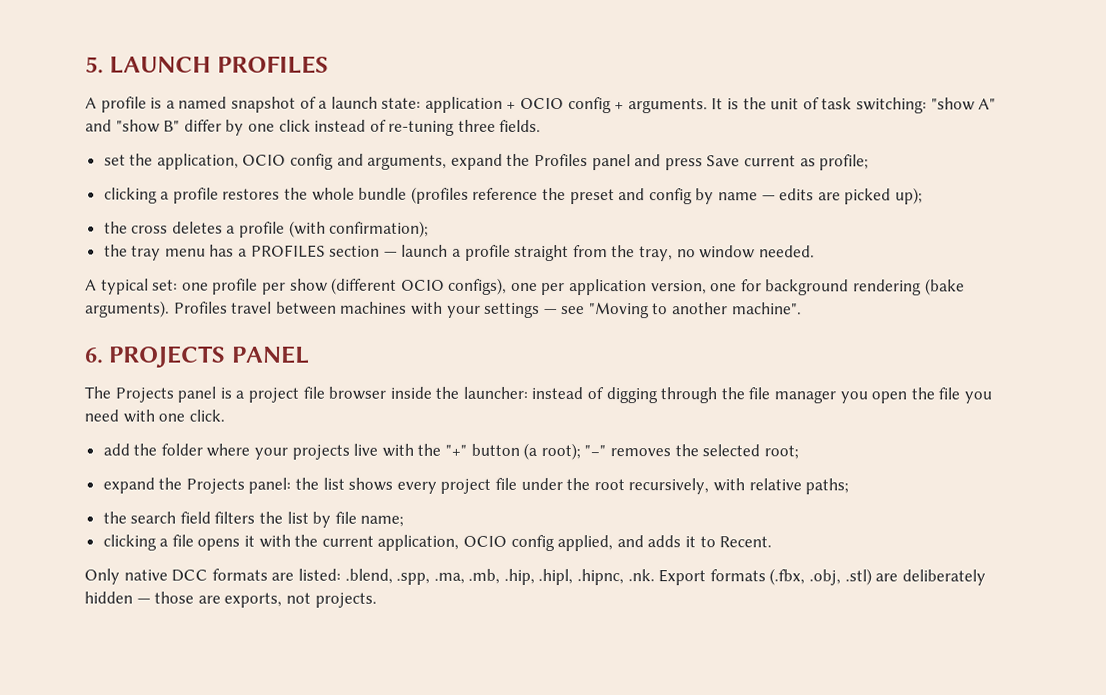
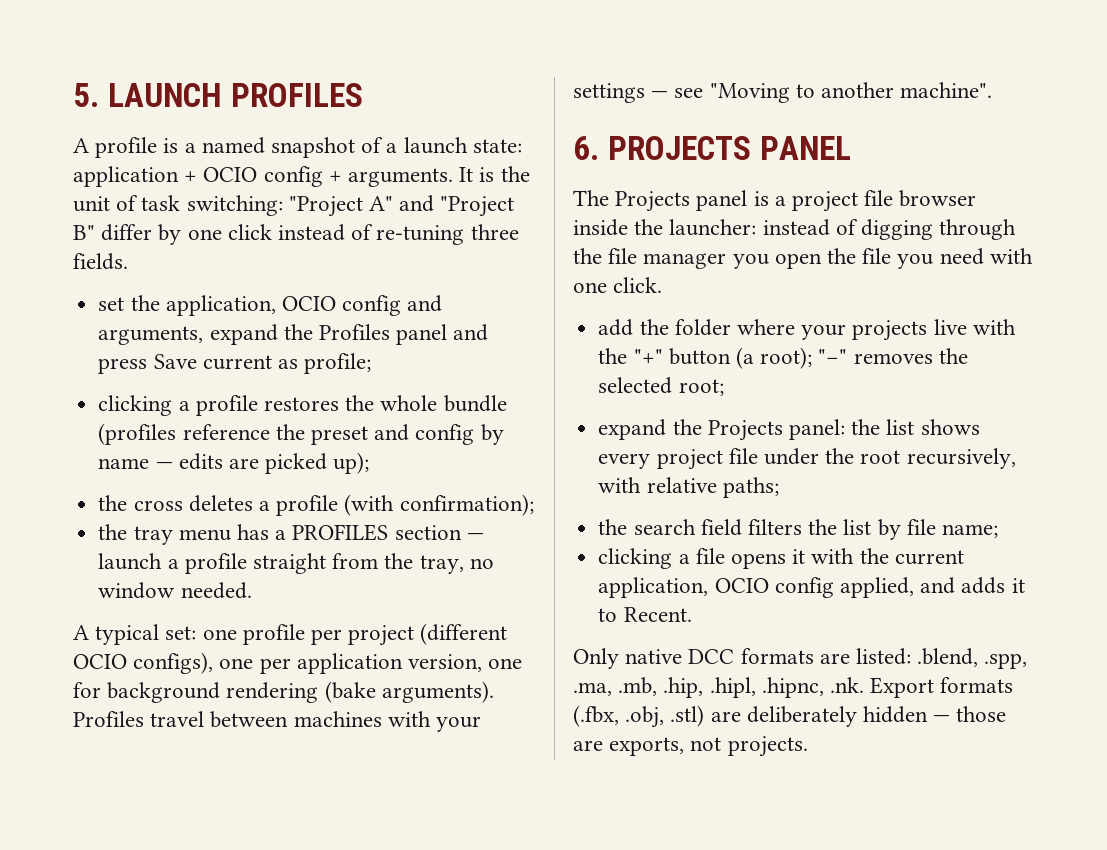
- It is the unit of task switching: "show A" and "show B" differ by one click instead of re-tuning three fields.
+ It is the unit of task switching: "Project A" and "Project B" differ by one click instead of re-tuning three fields.
- A typical set: one profile per show (different OCIO configs), one per application version, one for background rendering (bake arguments).
+ A typical set: one profile per project (different OCIO configs), one per application version, one for background rendering (bake arguments).

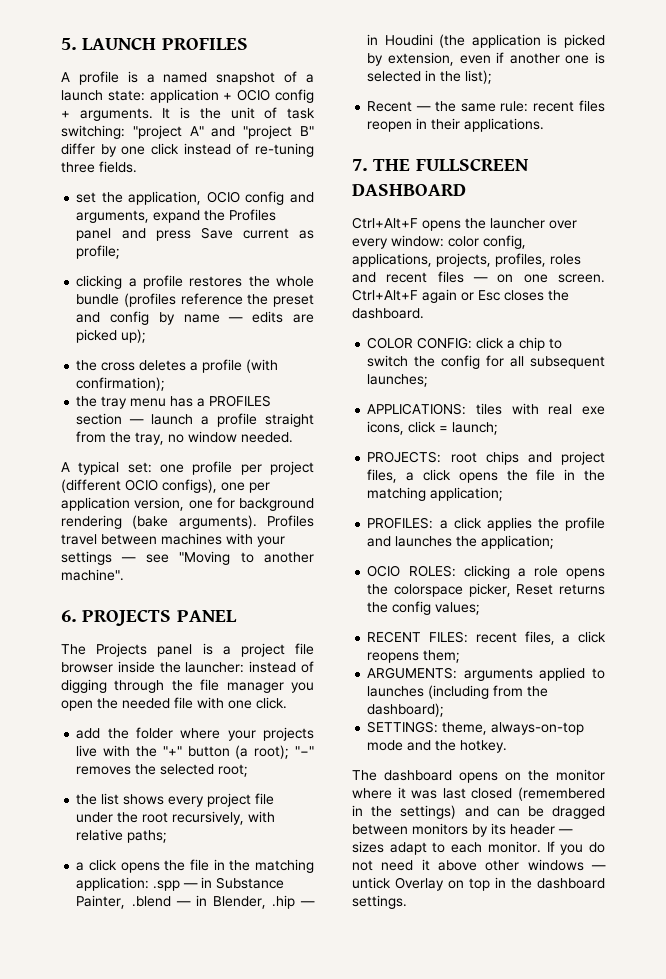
- It is the unit of task switching: "Project A" and "Project B" differ by one click instead of re-tuning three fields.
+ It is the unit of task switching: "project A" and "project B" differ by one click instead of re-tuning three fields.
- The Projects panel is a project file browser inside the launcher: instead of digging through the file manager you open the file you need with one click.
+ The Projects panel is a project file browser inside the launcher: instead of digging through the file manager you open the needed file with one click.
- expand the Projects panel: the list shows every project file under the root recursively, with relative paths;
+ the list shows every project file under the root recursively, with relative paths;
- the search field filters the list by file name;
- clicking a file opens it with the current application, OCIO config applied, and adds it to Recent.
- Only native DCC formats are listed: .blend, .spp, .ma, .mb, .hip, .hipl, .hipnc, .nk. Export formats (.fbx, .obj, .stl) are deliberately hidden — those are exports, not projects.
+ a click opens the file in the matching application: .spp — in Substance Painter, .blend — in Blender, .hip — in Houdini (the application is picked by extension, even if another one is selected in the list);
+ Recent — the same rule: recent files reopen in their applications.
+ 7. THE FULLSCREEN DASHBOARD
+ Ctrl+Alt+F opens the launcher over every window: color config, applications, projects, profiles, roles and recent files — on one screen. Ctrl+Alt+F again or Esc closes the dashboard.
+ COLOR CONFIG: click a chip to switch the config for all subsequent launches;
+ APPLICATIONS: tiles with real exe icons, click = launch;
+ PROJECTS: root chips and project files, a click opens the file in the matching application;
+ PROFILES: a click applies the profile and launches the application;
+ OCIO ROLES: clicking a role opens the colorspace picker, Reset returns the config values;
+ RECENT FILES: recent files, a click reopens them;
+ ARGUMENTS: arguments applied to launches (including from the dashboard);
+ SETTINGS: theme, always-on-top mode and the hotkey.
+ The dashboard opens on the monitor where it was last closed (remembered in the settings) and can be dragged between monitors by its header — sizes adapt to each monitor. If you do not need it above other windows — untick Overlay on top in the dashboard settings.

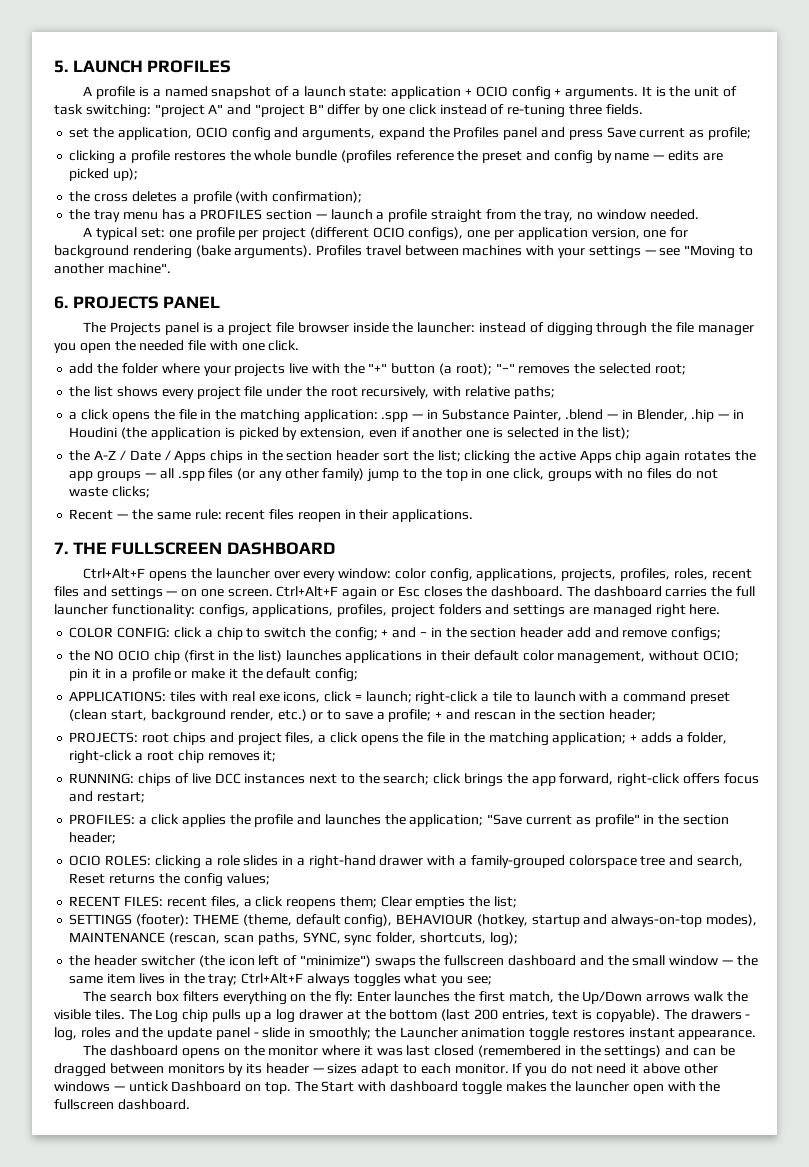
+ the A-Z / Date / Apps chips in the section header sort the list; clicking the active Apps chip again rotates the app groups — all .spp files (or any other family) jump to the top in one click, groups with no files do not waste clicks;
- Ctrl+Alt+F opens the launcher over every window: color config, applications, projects, profiles, roles and recent files — on one screen.
+ Ctrl+Alt+F opens the launcher over every window: color config, applications, projects, profiles, roles, recent files and settings — on one screen.
+ The dashboard carries the full launcher functionality: configs, applications, profiles, project folders and settings are managed right here.
- COLOR CONFIG: click a chip to switch the config for all subsequent launches;
+ COLOR CONFIG: click a chip to switch the config; + and − in the section header add and remove configs;
+ the NO OCIO chip (first in the list) launches applications in their default color management, without OCIO; pin it in a profile or make it the default config;
- APPLICATIONS: tiles with real exe icons, click = launch;
+ APPLICATIONS: tiles with real exe icons, click = launch; right-click a tile to launch with a command preset (clean start, background render, etc.) or to save a profile; + and rescan in the section header;
- PROJECTS: root chips and project files, a click opens the file in the matching application;
+ PROJECTS: root chips and project files, a click opens the file in the matching application; + adds a folder, right-click a root chip removes it;
+ RUNNING: chips of live DCC instances next to the search; click brings the app forward, right-click offers focus and restart;
- PROFILES: a click applies the profile and launches the application;
+ PROFILES: a click applies the profile and launches the application; "Save current as profile" in the section header;
- OCIO ROLES: clicking a role opens the colorspace picker, Reset returns the config values;
+ OCIO ROLES: clicking a role slides in a right-hand drawer with a family-grouped colorspace tree and search, Reset returns the config values;
- RECENT FILES: recent files, a click reopens them;
- ARGUMENTS: arguments applied to launches (including from the dashboard);
- SETTINGS: theme, always-on-top mode and the hotkey.
+ RECENT FILES: recent files, a click reopens them; Clear empties the list;
+ SETTINGS (footer): THEME (theme, default config), BEHAVIOUR (hotkey, startup and always-on-top modes), MAINTENANCE (rescan, scan paths, SYNC, sync folder, shortcuts, log);
+ the header switcher (the icon left of "minimize") swaps the fullscreen dashboard and the small window — the same item lives in the tray; Ctrl+Alt+F always toggles what you see;
+ The search box filters everything on the fly: Enter launches the first match, the Up/Down arrows walk the visible tiles. The Log chip pulls up a log drawer at the bottom (last 200 entries, text is copyable). The drawers - log, roles and the update panel - slide in smoothly; the Launcher animation toggle restores instant appearance.
- If you do not need it above other windows — untick Overlay on top in the dashboard settings.
+ If you do not need it above other windows — untick Dashboard on top. The Start with dashboard toggle makes the launcher open with the fullscreen dashboard.

